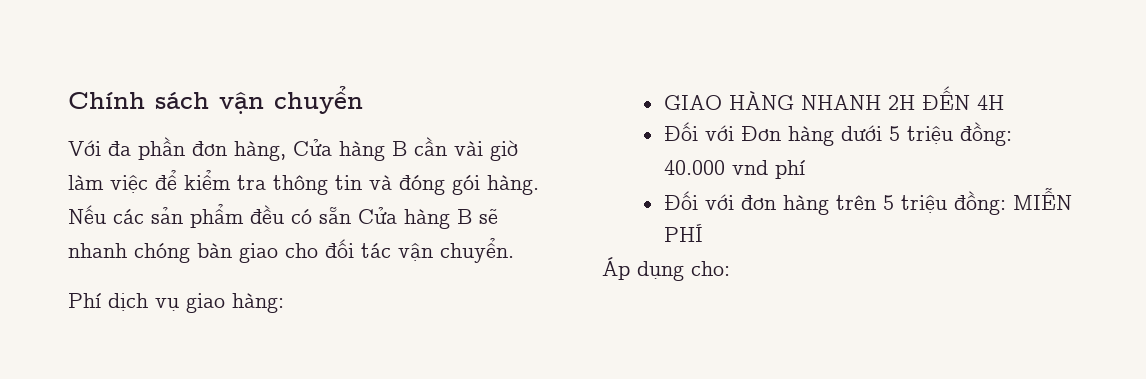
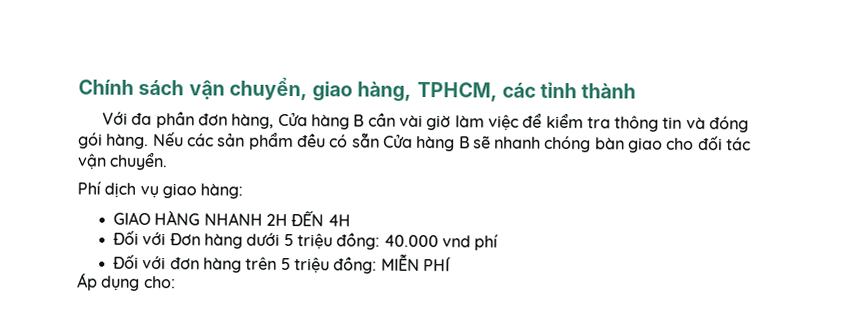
- Chính sách vận chuyển
+ Chính sách vận chuyển, giao hàng, TPHCM, các tỉnh thành

